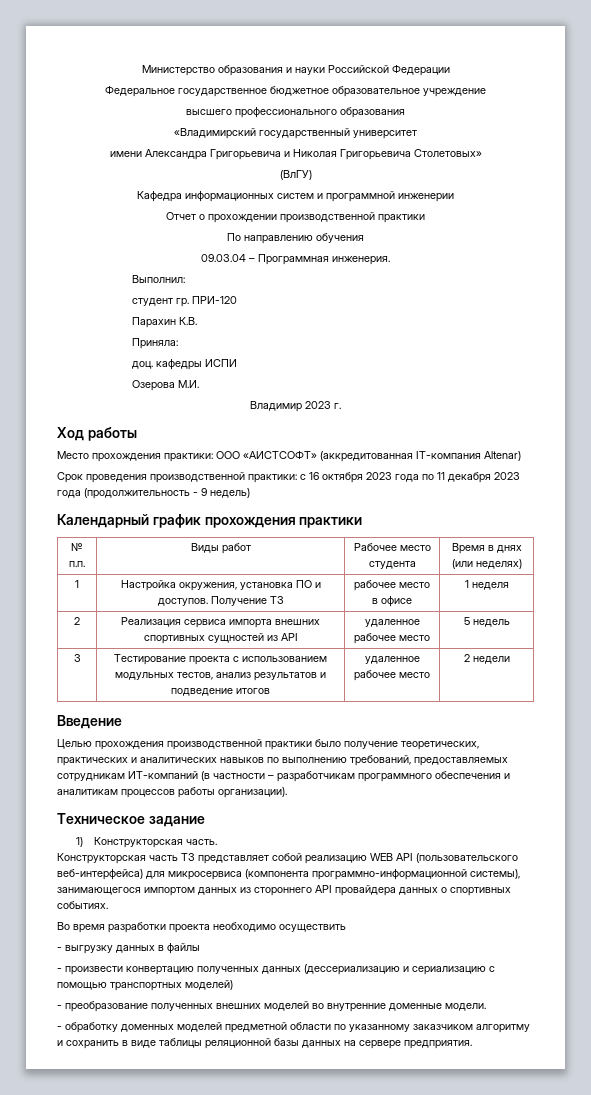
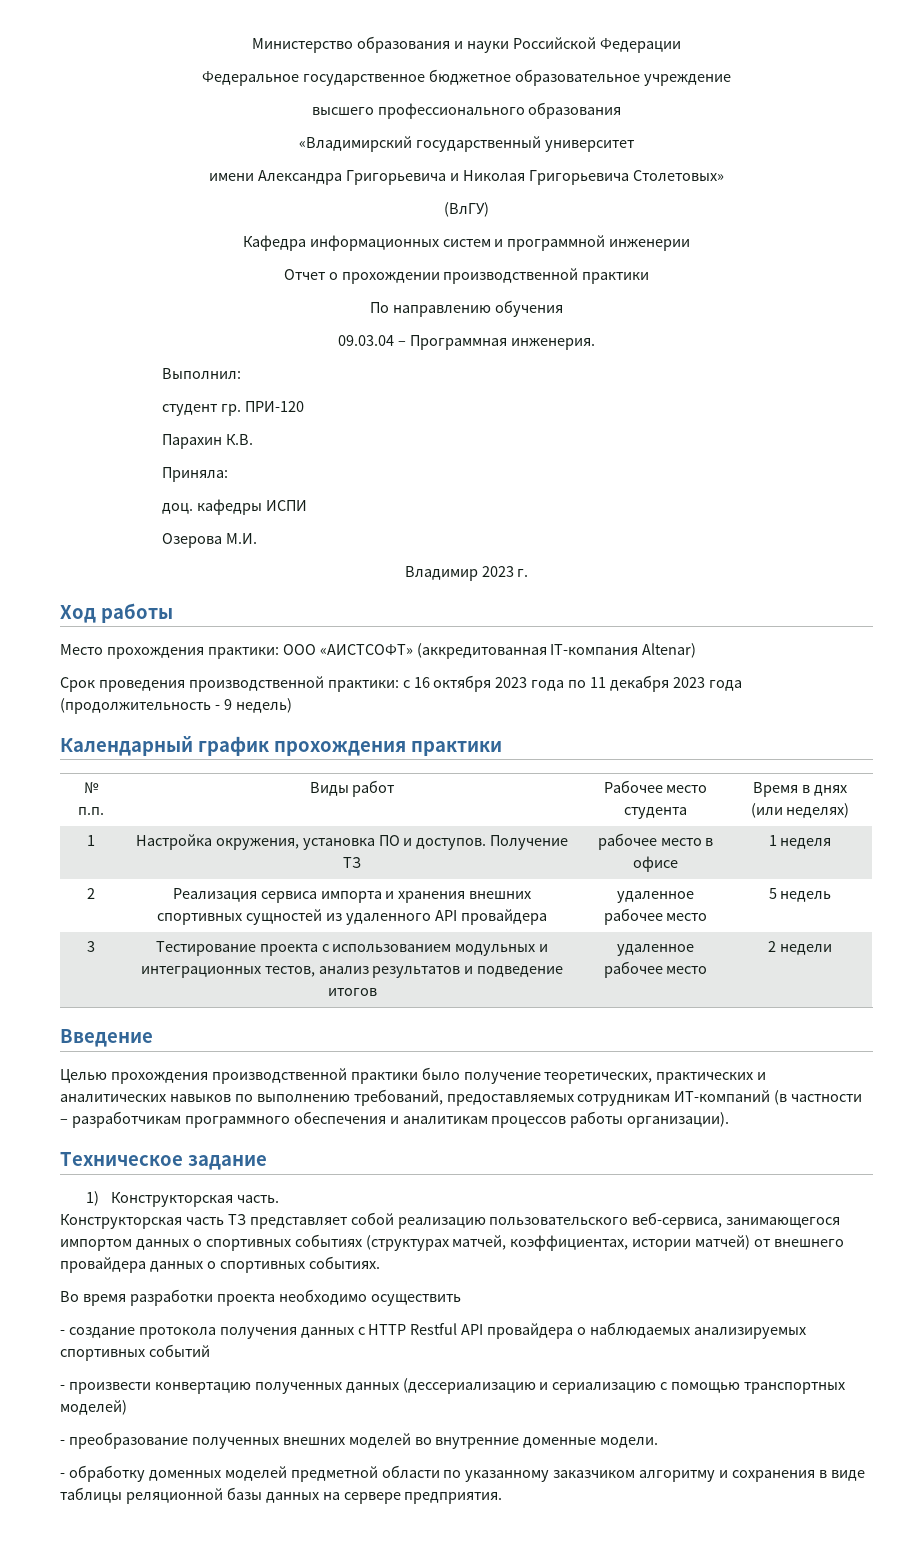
- 2 | Реализация сервиса импорта внешних спортивных сущностей из API | удаленное рабочее место | 5 недель
+ 2 | Реализация сервиса импорта и хранения внешних спортивных сущностей из удаленного API провайдера | удаленное рабочее место | 5 недель
- 3 | Тестирование проекта с использованием модульных тестов, анализ результатов и подведение итогов | удаленное рабочее место | 2 недели
+ 3 | Тестирование проекта с использованием модульных и интеграционных тестов, анализ результатов и подведение итогов | удаленное рабочее место | 2 недели
- Конструкторская часть ТЗ представляет собой реализацию WEB API (пользовательского веб-интерфейса) для микросервиса (компонента программно-информационной системы), занимающегося импортом данных из стороннего API провайдера данных о спортивных событиях.
+ Конструкторская часть ТЗ представляет собой реализацию пользовательского веб-сервиса, занимающегося импортом данных о спортивных событиях (структурах матчей, коэффициентах, истории матчей) от внешнего провайдера данных о спортивных событиях.
- - выгрузку данных в файлы
+ - создание протокола получения данных с HTTP Restful API провайдера о наблюдаемых анализируемых спортивных событий
- - обработку доменных моделей предметной области по указанному заказчиком алгоритму и сохранить в виде таблицы реляционной базы данных на сервере предприятия.
+ - обработку доменных моделей предметной области по указанному заказчиком алгоритму и сохранения в виде таблицы реляционной базы данных на сервере предприятия.

